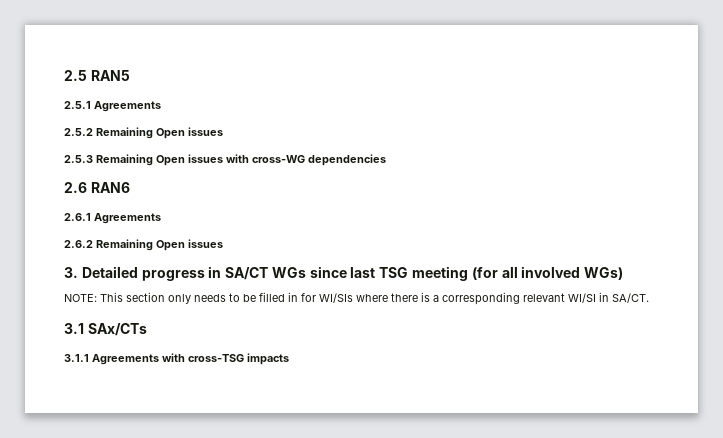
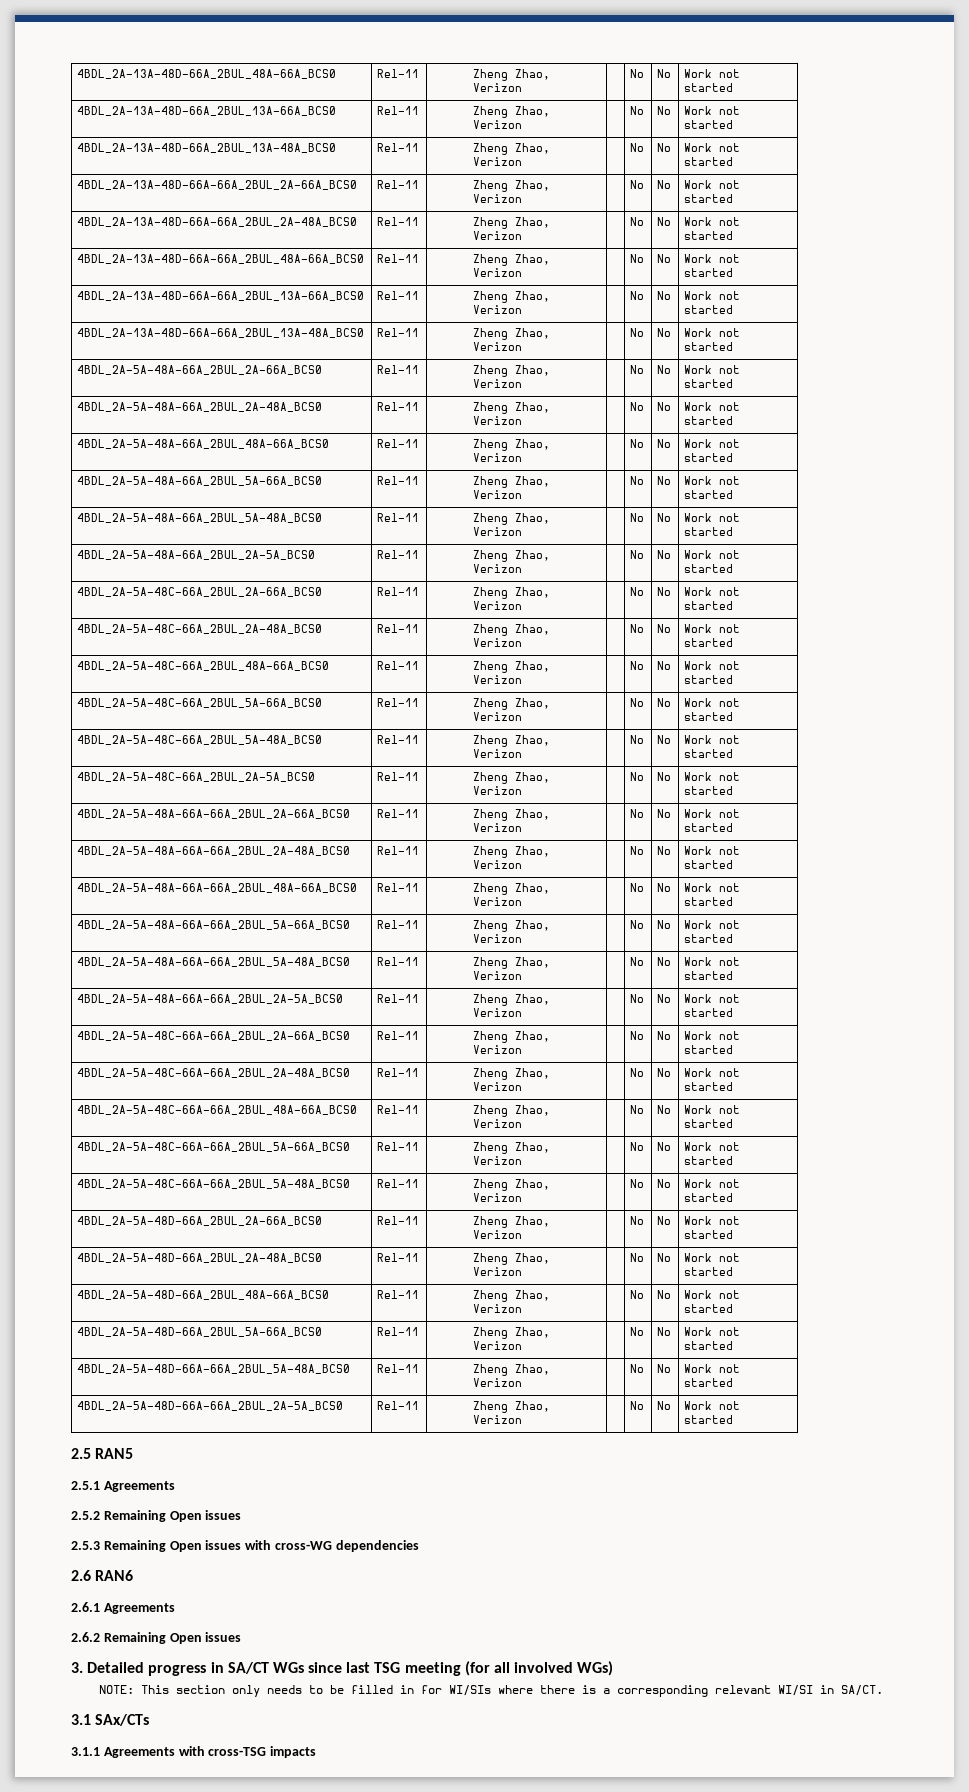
+ 4BDL_2A-13A-48D-66A_2BUL_48A-66A_BCS0 | Rel-11 | Zheng Zhao, Verizon | | No | No | Work not started
+ 4BDL_2A-13A-48D-66A_2BUL_13A-66A_BCS0 | Rel-11 | Zheng Zhao, Verizon | | No | No | Work not started
+ 4BDL_2A-13A-48D-66A_2BUL_13A-48A_BCS0 | Rel-11 | Zheng Zhao, Verizon | | No | No | Work not started
+ 4BDL_2A-13A-48D-66A-66A_2BUL_2A-66A_BCS0 | Rel-11 | Zheng Zhao, Verizon | | No | No | Work not started
+ 4BDL_2A-13A-48D-66A-66A_2BUL_2A-48A_BCS0 | Rel-11 | Zheng Zhao, Verizon | | No | No | Work not started
+ 4BDL_2A-13A-48D-66A-66A_2BUL_48A-66A_BCS0 | Rel-11 | Zheng Zhao, Verizon | | No | No | Work not started
+ 4BDL_2A-13A-48D-66A-66A_2BUL_13A-66A_BCS0 | Rel-11 | Zheng Zhao, Verizon | | No | No | Work not started
+ 4BDL_2A-13A-48D-66A-66A_2BUL_13A-48A_BCS0 | Rel-11 | Zheng Zhao, Verizon | | No | No | Work not started
+ 4BDL_2A-5A-48A-66A_2BUL_2A-66A_BCS0 | Rel-11 | Zheng Zhao, Verizon | | No | No | Work not started
+ 4BDL_2A-5A-48A-66A_2BUL_2A-48A_BCS0 | Rel-11 | Zheng Zhao, Verizon | | No | No | Work not started
+ 4BDL_2A-5A-48A-66A_2BUL_48A-66A_BCS0 | Rel-11 | Zheng Zhao, Verizon | | No | No | Work not started
+ 4BDL_2A-5A-48A-66A_2BUL_5A-66A_BCS0 | Rel-11 | Zheng Zhao, Verizon | | No | No | Work not started
+ 4BDL_2A-5A-48A-66A_2BUL_5A-48A_BCS0 | Rel-11 | Zheng Zhao, Verizon | | No | No | Work not started
+ 4BDL_2A-5A-48A-66A_2BUL_2A-5A_BCS0 | Rel-11 | Zheng Zhao, Verizon | | No | No | Work not started
+ 4BDL_2A-5A-48C-66A_2BUL_2A-66A_BCS0 | Rel-11 | Zheng Zhao, Verizon | | No | No | Work not started
+ 4BDL_2A-5A-48C-66A_2BUL_2A-48A_BCS0 | Rel-11 | Zheng Zhao, Verizon | | No | No | Work not started
+ 4BDL_2A-5A-48C-66A_2BUL_48A-66A_BCS0 | Rel-11 | Zheng Zhao, Verizon | | No | No | Work not started
+ 4BDL_2A-5A-48C-66A_2BUL_5A-66A_BCS0 | Rel-11 | Zheng Zhao, Verizon | | No | No | Work not started
+ 4BDL_2A-5A-48C-66A_2BUL_5A-48A_BCS0 | Rel-11 | Zheng Zhao, Verizon | | No | No | Work not started
+ 4BDL_2A-5A-48C-66A_2BUL_2A-5A_BCS0 | Rel-11 | Zheng Zhao, Verizon | | No | No | Work not started
+ 4BDL_2A-5A-48A-66A-66A_2BUL_2A-66A_BCS0 | Rel-11 | Zheng Zhao, Verizon | | No | No | Work not started
+ 4BDL_2A-5A-48A-66A-66A_2BUL_2A-48A_BCS0 | Rel-11 | Zheng Zhao, Verizon | | No | No | Work not started
+ 4BDL_2A-5A-48A-66A-66A_2BUL_48A-66A_BCS0 | Rel-11 | Zheng Zhao, Verizon | | No | No | Work not started
+ 4BDL_2A-5A-48A-66A-66A_2BUL_5A-66A_BCS0 | Rel-11 | Zheng Zhao, Verizon | | No | No | Work not started
+ 4BDL_2A-5A-48A-66A-66A_2BUL_5A-48A_BCS0 | Rel-11 | Zheng Zhao, Verizon | | No | No | Work not started
+ 4BDL_2A-5A-48A-66A-66A_2BUL_2A-5A_BCS0 | Rel-11 | Zheng Zhao, Verizon | | No | No | Work not started
+ 4BDL_2A-5A-48C-66A-66A_2BUL_2A-66A_BCS0 | Rel-11 | Zheng Zhao, Verizon | | No | No | Work not started
+ 4BDL_2A-5A-48C-66A-66A_2BUL_2A-48A_BCS0 | Rel-11 | Zheng Zhao, Verizon | | No | No | Work not started
+ 4BDL_2A-5A-48C-66A-66A_2BUL_48A-66A_BCS0 | Rel-11 | Zheng Zhao, Verizon | | No | No | Work not started
+ 4BDL_2A-5A-48C-66A-66A_2BUL_5A-66A_BCS0 | Rel-11 | Zheng Zhao, Verizon | | No | No | Work not started
+ 4BDL_2A-5A-48C-66A-66A_2BUL_5A-48A_BCS0 | Rel-11 | Zheng Zhao, Verizon | | No | No | Work not started
+ 4BDL_2A-5A-48D-66A_2BUL_2A-66A_BCS0 | Rel-11 | Zheng Zhao, Verizon | | No | No | Work not started
+ 4BDL_2A-5A-48D-66A_2BUL_2A-48A_BCS0 | Rel-11 | Zheng Zhao, Verizon | | No | No | Work not started
+ 4BDL_2A-5A-48D-66A_2BUL_48A-66A_BCS0 | Rel-11 | Zheng Zhao, Verizon | | No | No | Work not started
+ 4BDL_2A-5A-48D-66A_2BUL_5A-66A_BCS0 | Rel-11 | Zheng Zhao, Verizon | | No | No | Work not started
+ 4BDL_2A-5A-48D-66A-66A_2BUL_5A-48A_BCS0 | Rel-11 | Zheng Zhao, Verizon | | No | No | Work not started
+ 4BDL_2A-5A-48D-66A-66A_2BUL_2A-5A_BCS0 | Rel-11 | Zheng Zhao, Verizon | | No | No | Work not started

